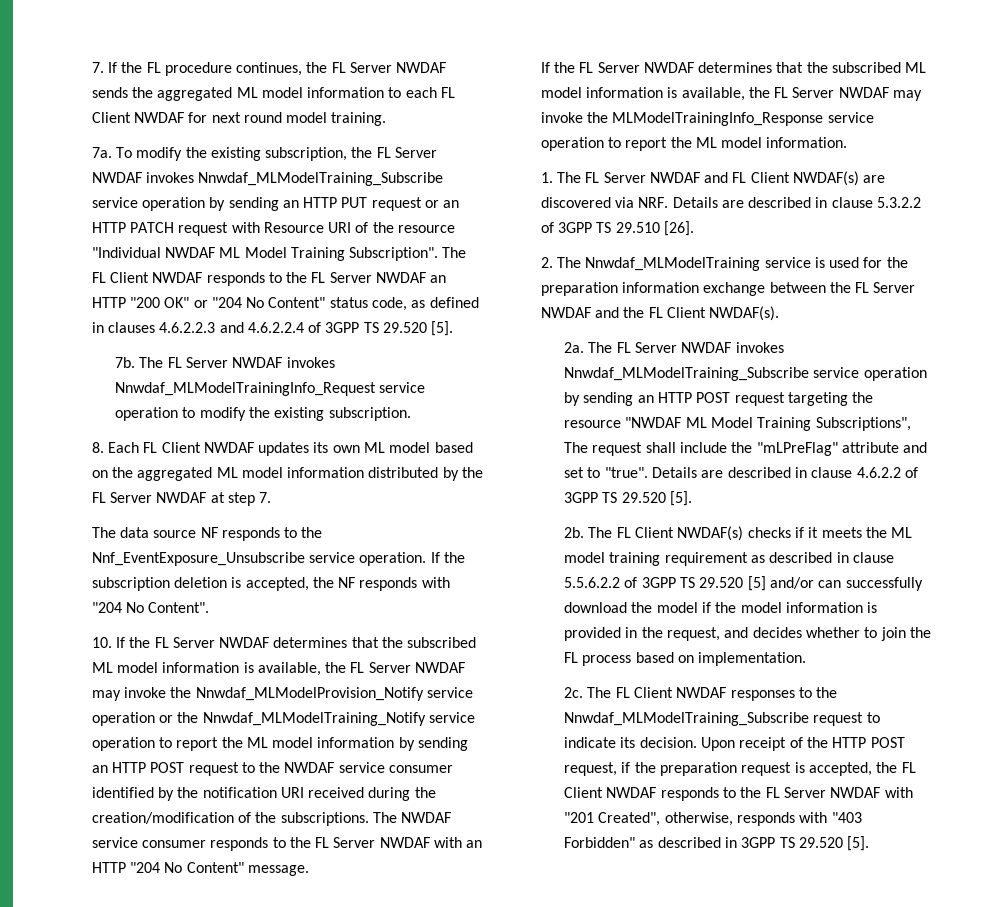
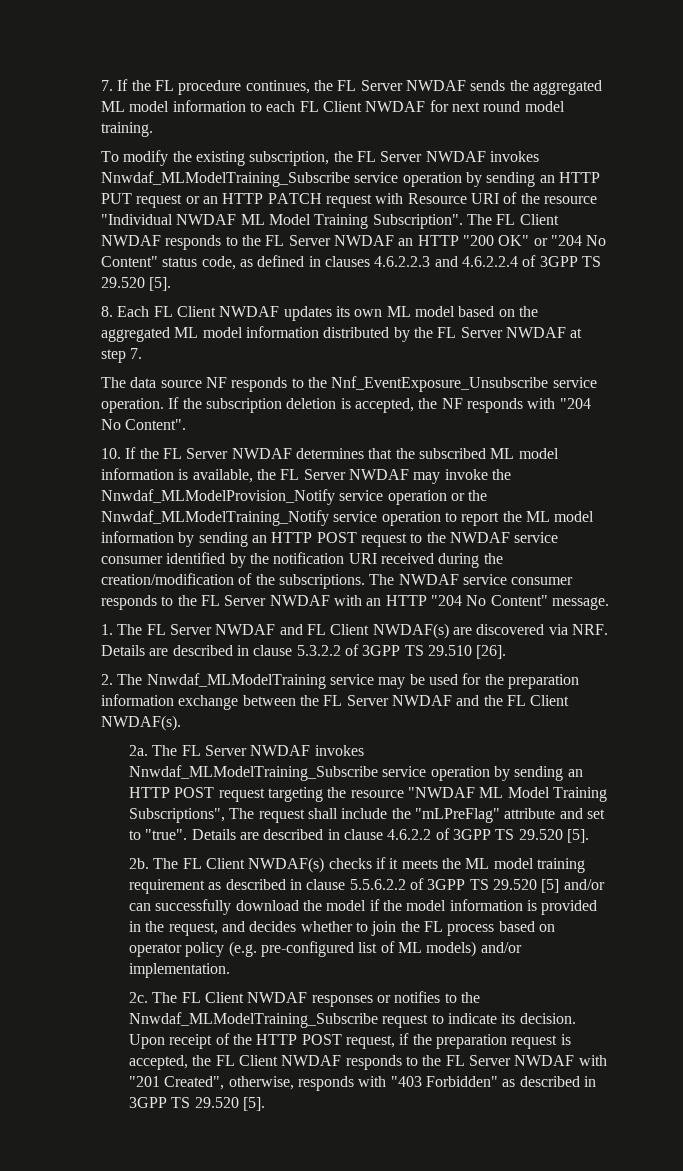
- 7a.
- 7b. The FL Server NWDAF invokes Nnwdaf_MLModelTrainingInfo_Request service operation to modify the existing subscription.
- If the FL Server NWDAF determines that the subscribed ML model information is available, the FL Server NWDAF may invoke the MLModelTrainingInfo_Response service operation to report the ML model information.
- 2. The Nnwdaf_MLModelTraining service is used for the preparation information exchange between the FL Server NWDAF and the FL Client NWDAF(s).
+ 2. The Nnwdaf_MLModelTraining service may be used for the preparation information exchange between the FL Server NWDAF and the FL Client NWDAF(s).
- The FL Client NWDAF(s) checks if it meets the ML model training requirement as described in clause 5.5.6.2.2 of 3GPP TS 29.520 [5] and/or can successfully download the model if the model information is provided in the request, and decides whether to join the FL process based on implementation.
+ The FL Client NWDAF(s) checks if it meets the ML model training requirement as described in clause 5.5.6.2.2 of 3GPP TS 29.520 [5] and/or can successfully download the model if the model information is provided in the request, and decides whether to join the FL process based on operator policy (e.g. pre-configured list of ML models) and/or implementation.
- The FL Client NWDAF responses to the Nnwdaf_MLModelTraining_Subscribe request to indicate its decision.
+ The FL Client NWDAF responses or notifies to the Nnwdaf_MLModelTraining_Subscribe request to indicate its decision.

